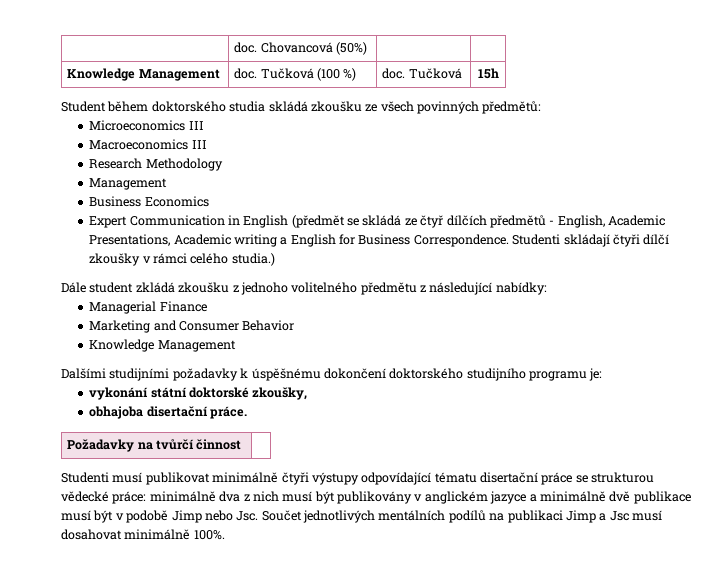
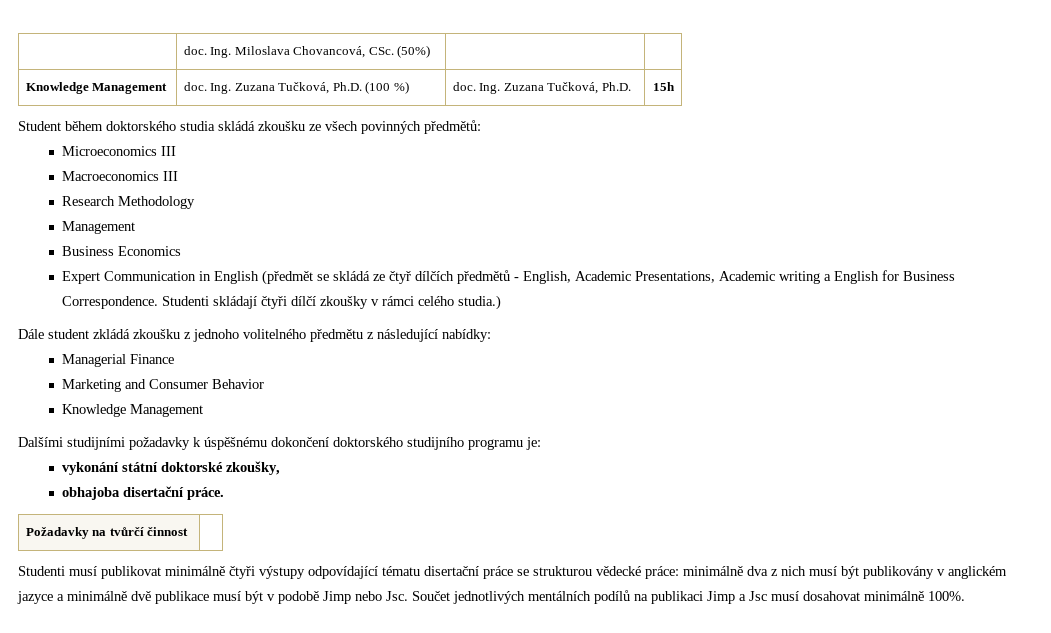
- | doc. Chovancová (50%) | |
+ | doc. Ing. Miloslava Chovancová, CSc. (50%) | |
- Knowledge Management | doc. Tučková (100 %) | doc. Tučková | 15h
+ Knowledge Management | doc. Ing. Zuzana Tučková, Ph.D. (100 %) | doc. Ing. Zuzana Tučková, Ph.D. | 15h

